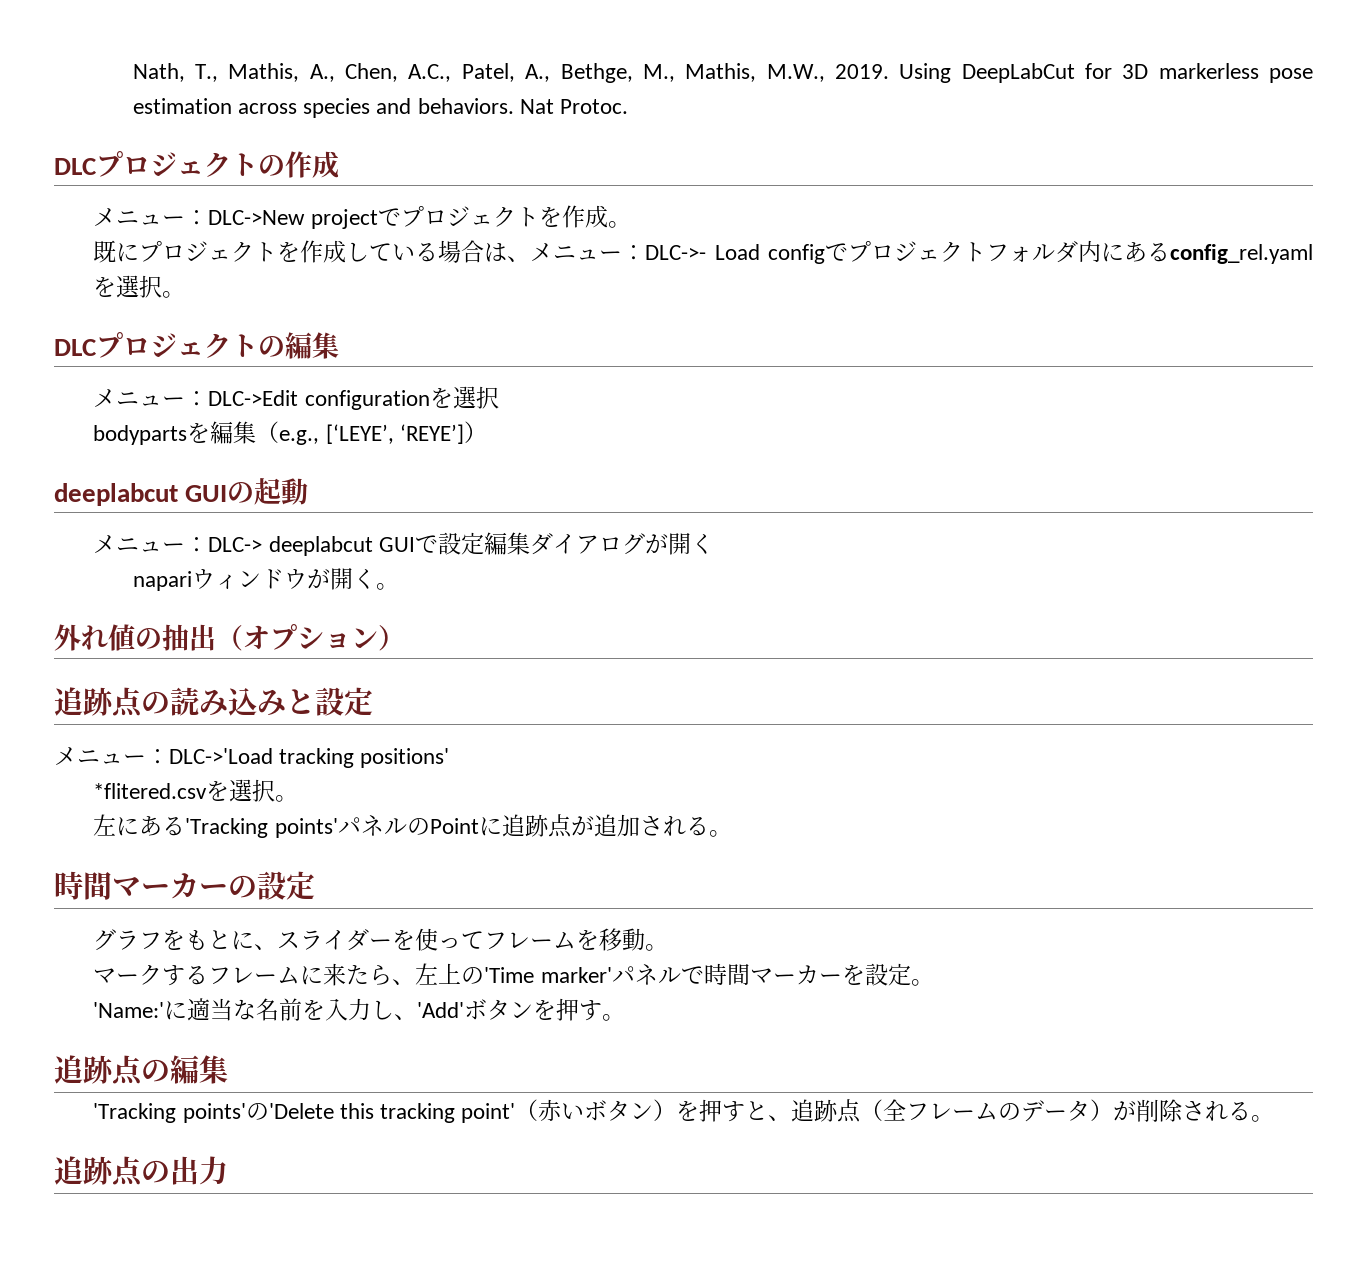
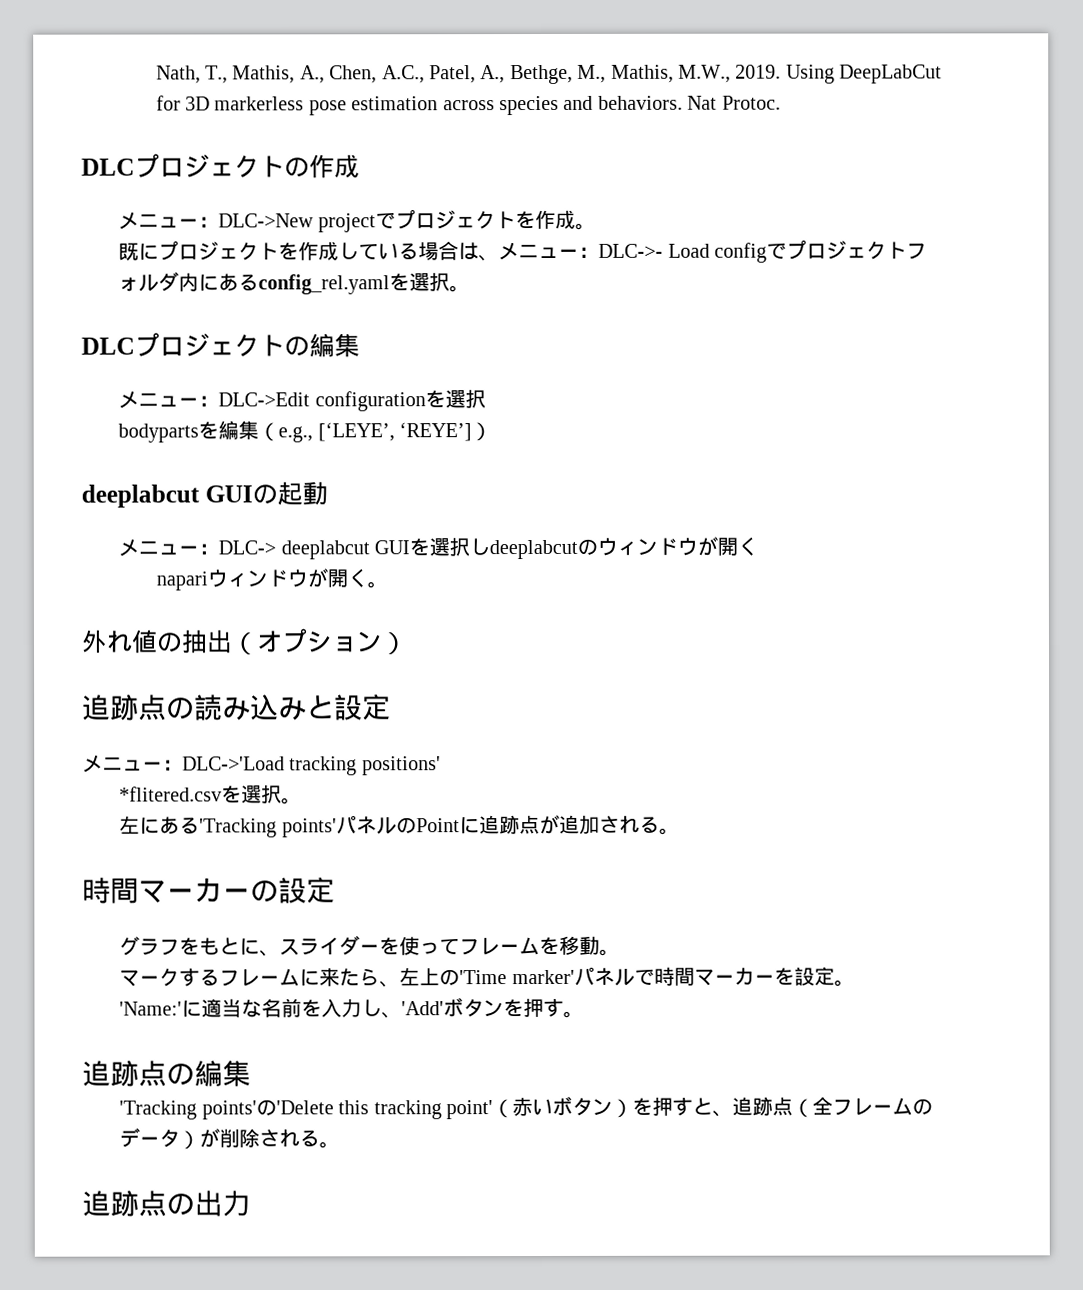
- メニュー：DLC-> deeplabcut GUIで設定編集ダイアログが開く
+ メニュー：DLC-> deeplabcut GUIを選択しdeeplabcutのウィンドウが開く

